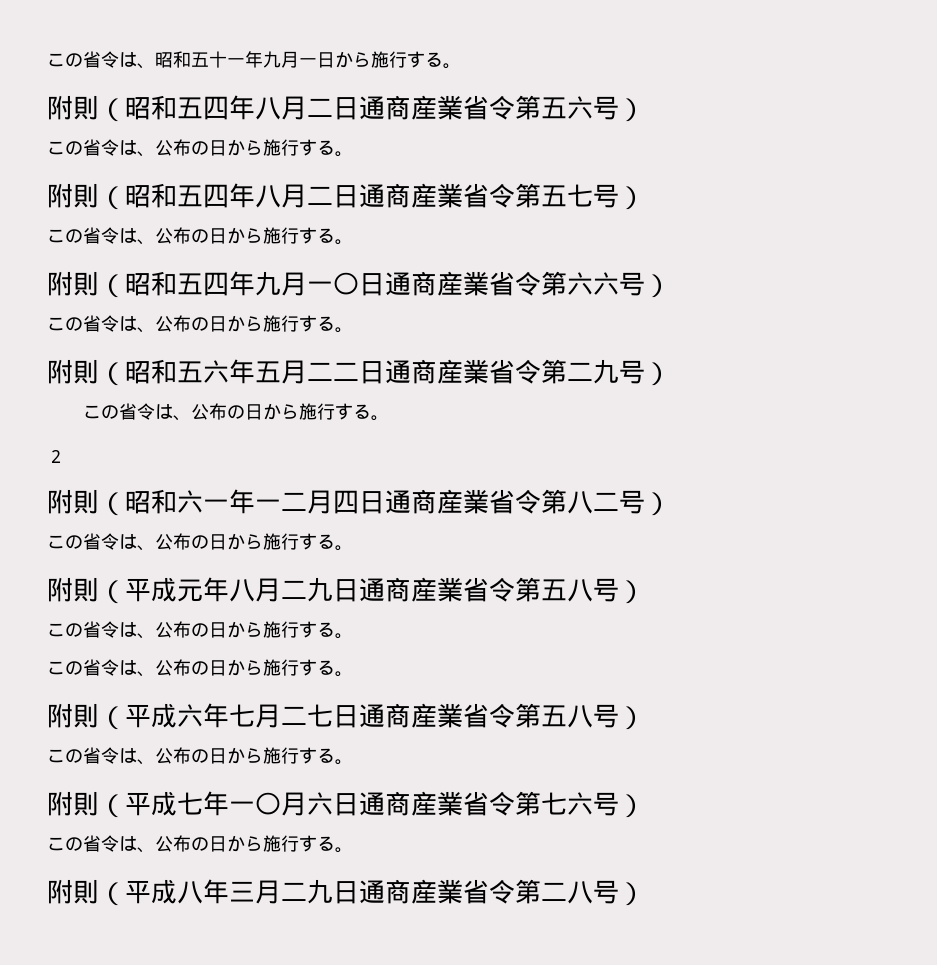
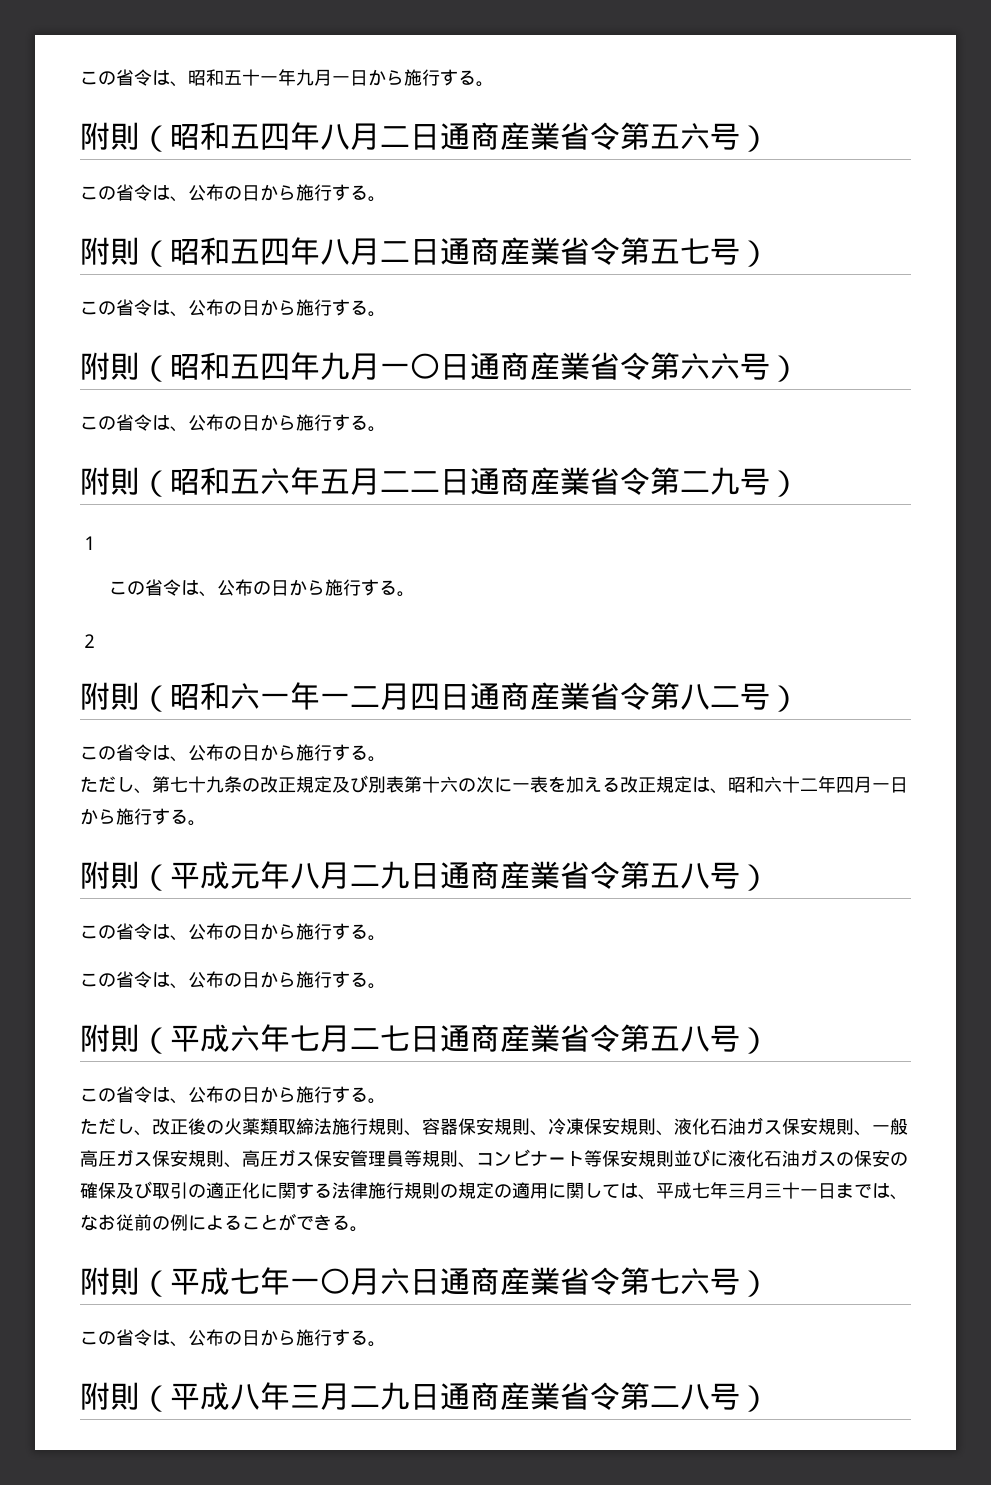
+ １
+ ただし、第七十九条の改正規定及び別表第十六の次に一表を加える改正規定は、昭和六十二年四月一日から施行する。
+ ただし、改正後の火薬類取締法施行規則、容器保安規則、冷凍保安規則、液化石油ガス保安規則、一般高圧ガス保安規則、高圧ガス保安管理員等規則、コンビナート等保安規則並びに液化石油ガスの保安の確保及び取引の適正化に関する法律施行規則の規定の適用に関しては、平成七年三月三十一日までは、なお従前の例によることができる。

